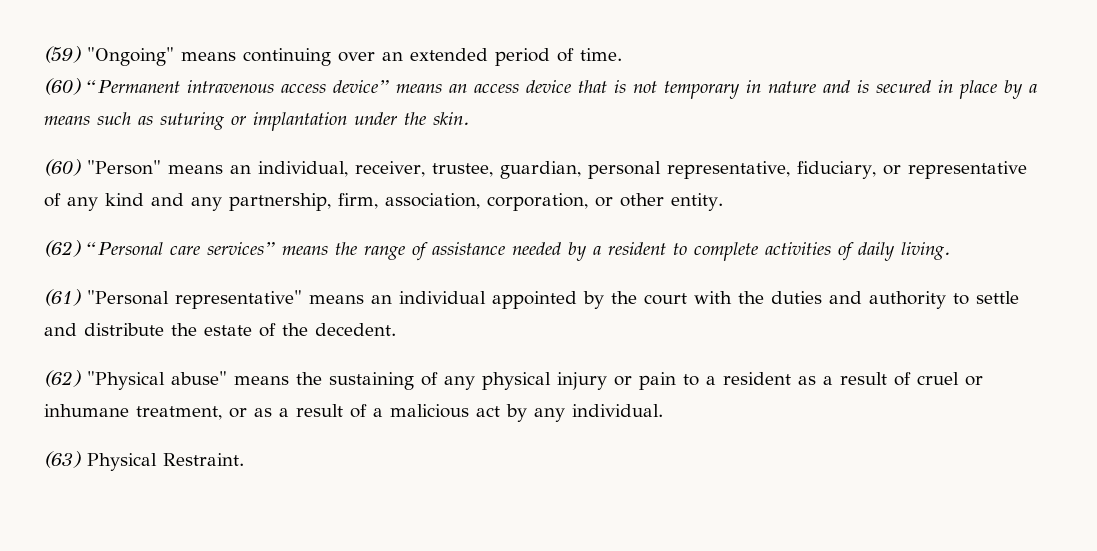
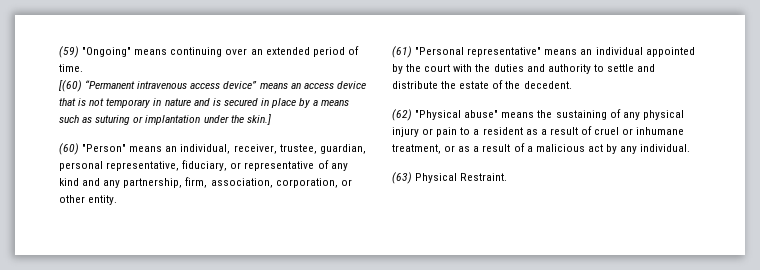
- (60) “Permanent intravenous access device” means an access device that is not temporary in nature and is secured in place by a means such as suturing or implantation under the skin.
+ [(60) “Permanent intravenous access device” means an access device that is not temporary in nature and is secured in place by a means such as suturing or implantation under the skin.]
- (62) “Personal care services” means the range of assistance needed by a resident to complete activities of daily living.

